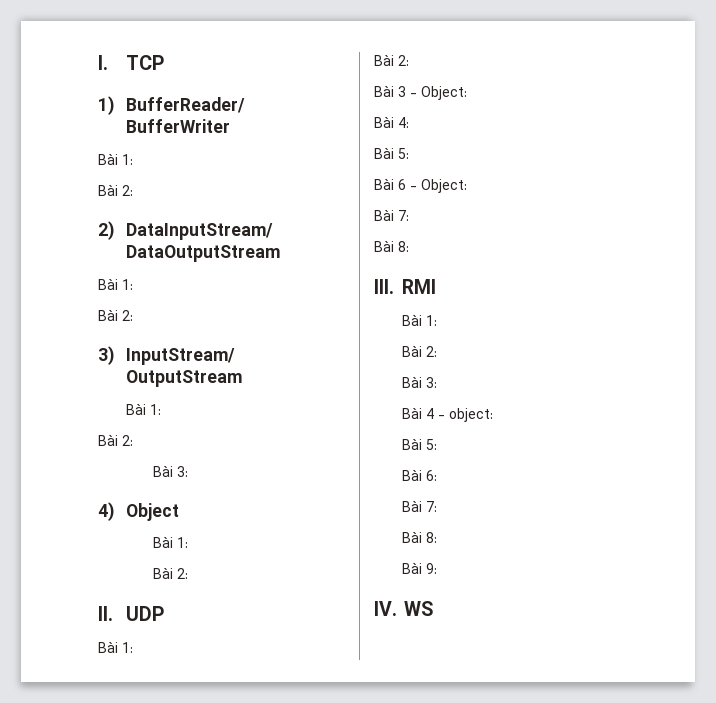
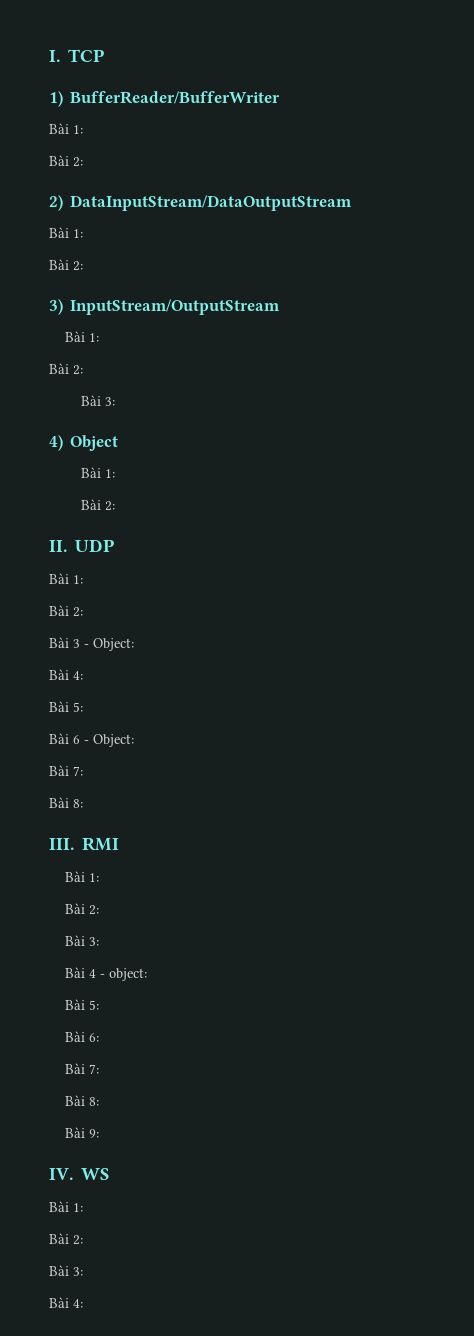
  IV. WS
+ Bài 1:
+ Bài 2:
+ Bài 3:
+ Bài 4:

